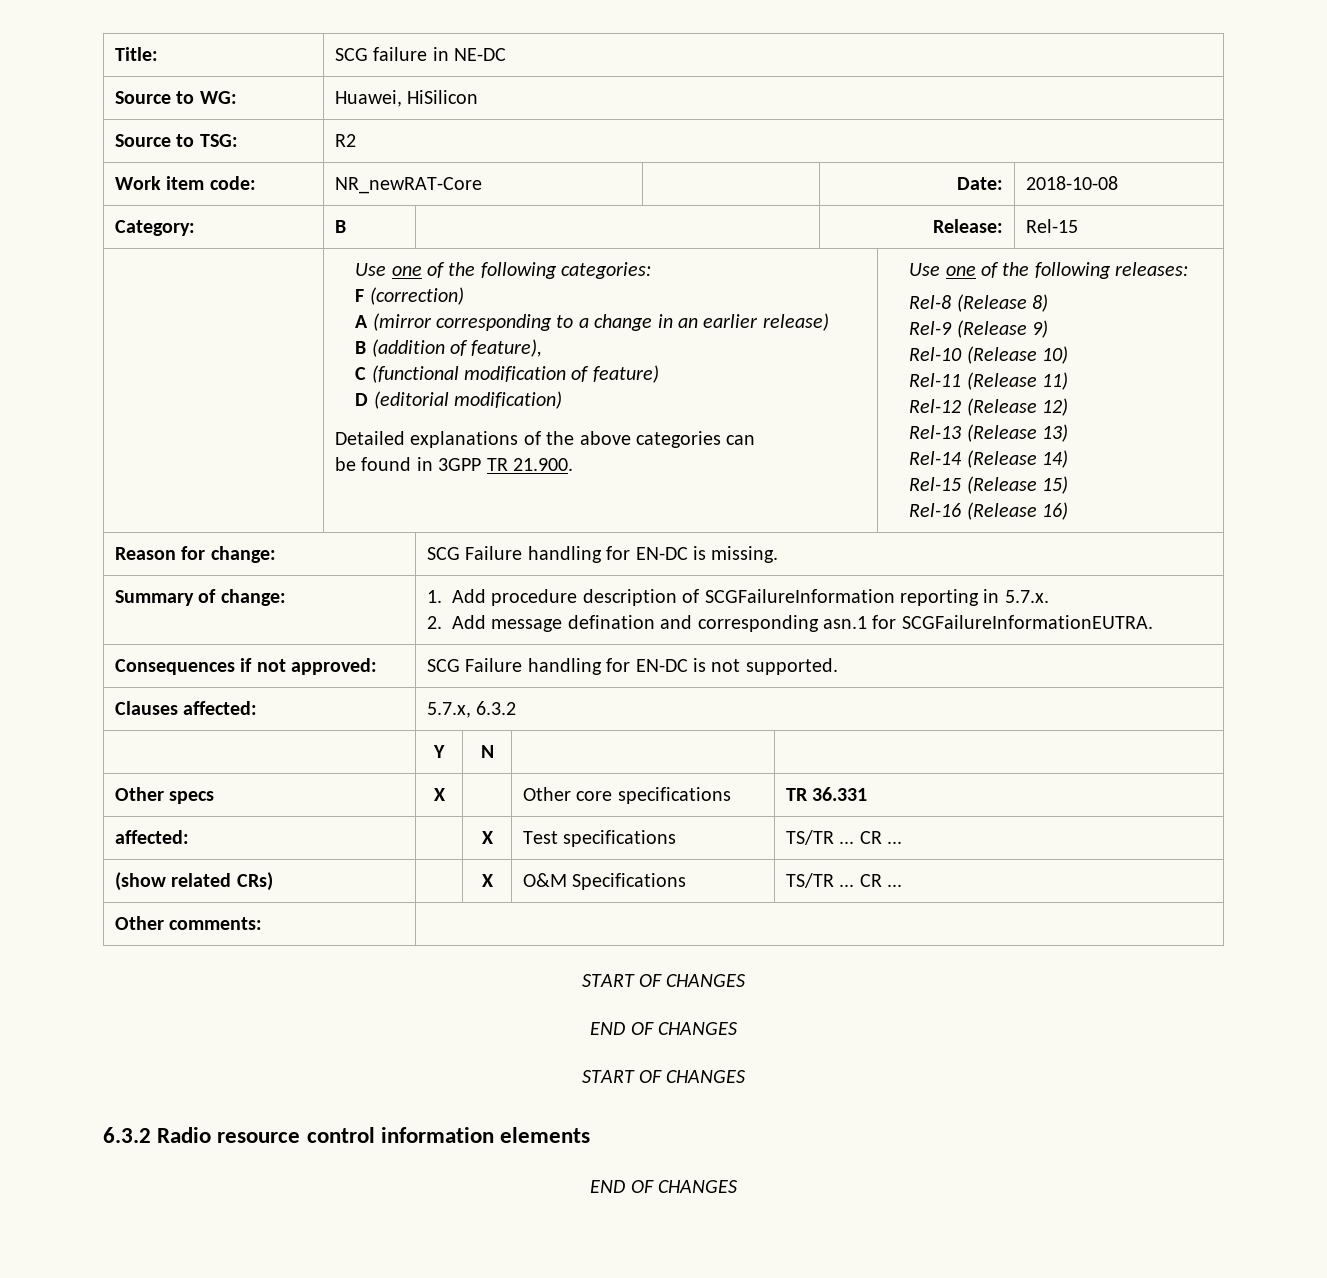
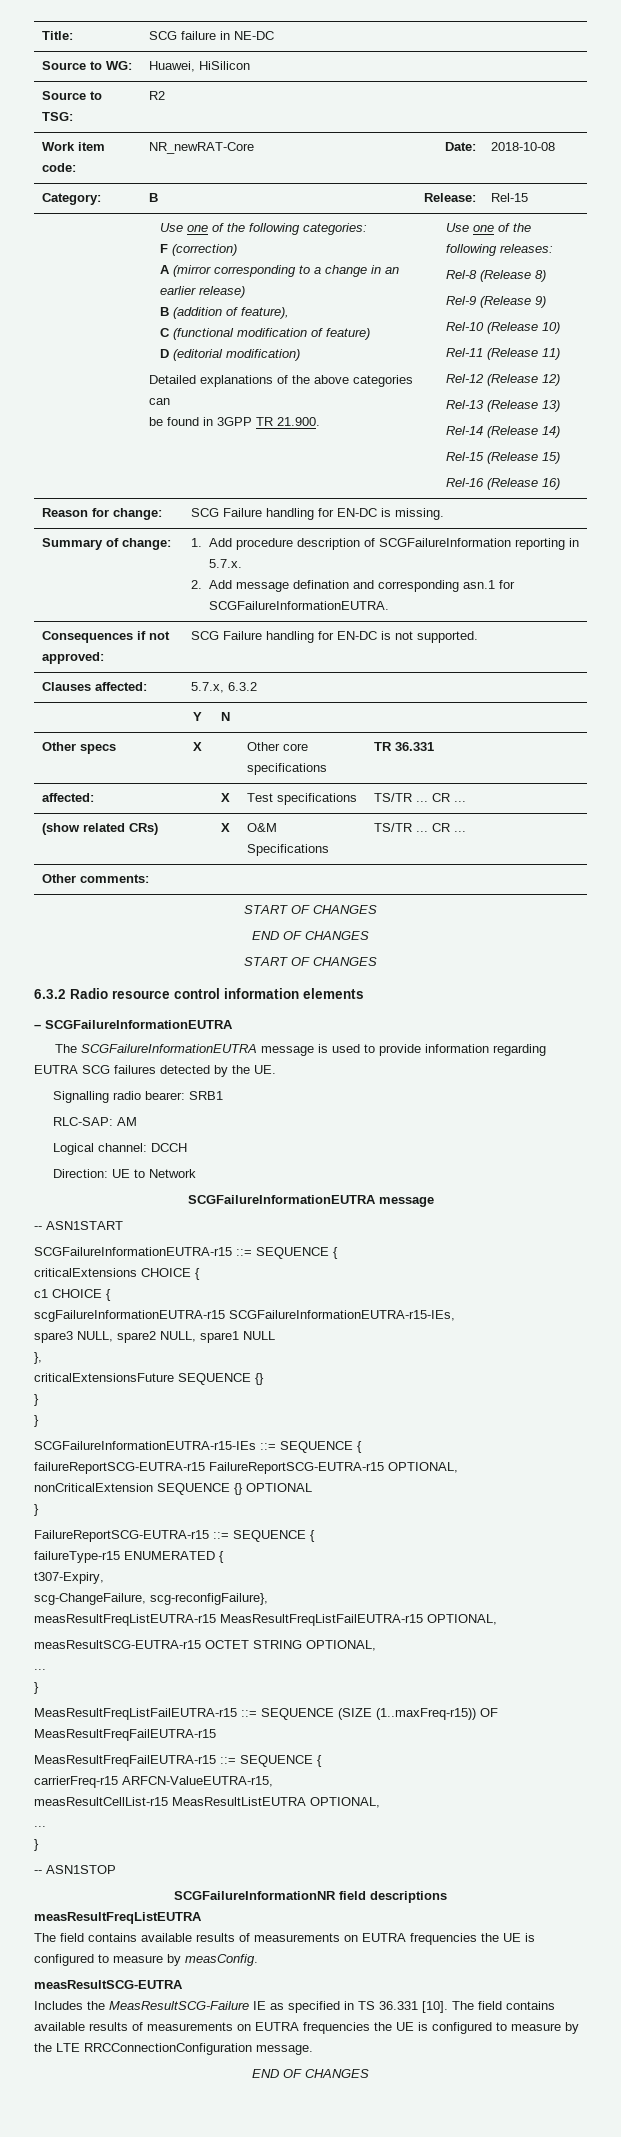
+ – SCGFailureInformationEUTRA
+ The SCGFailureInformationEUTRA message is used to provide information regarding EUTRA SCG failures detected by the UE.
+ Signalling radio bearer: SRB1
+ RLC-SAP: AM
+ Logical channel: DCCH
+ Direction: UE to Network
+ SCGFailureInformationEUTRA message
+ -- ASN1START
+ SCGFailureInformationEUTRA-r15 ::= SEQUENCE {
+ criticalExtensions CHOICE {
+ c1 CHOICE {
+ scgFailureInformationEUTRA-r15 SCGFailureInformationEUTRA-r15-IEs,
+ spare3 NULL, spare2 NULL, spare1 NULL
+ },
+ criticalExtensionsFuture SEQUENCE {}
+ }
+ }
+ SCGFailureInformationEUTRA-r15-IEs ::= SEQUENCE {
+ failureReportSCG-EUTRA-r15 FailureReportSCG-EUTRA-r15 OPTIONAL,
+ nonCriticalExtension SEQUENCE {} OPTIONAL
+ }
+ FailureReportSCG-EUTRA-r15 ::= SEQUENCE {
+ failureType-r15 ENUMERATED {
+ t307-Expiry,
+ scg-ChangeFailure, scg-reconfigFailure},
+ measResultFreqListEUTRA-r15 MeasResultFreqListFailEUTRA-r15 OPTIONAL,
+ measResultSCG-EUTRA-r15 OCTET STRING OPTIONAL,
+ ...
+ }
+ MeasResultFreqListFailEUTRA-r15 ::= SEQUENCE (SIZE (1..maxFreq-r15)) OF MeasResultFreqFailEUTRA-r15
+ MeasResultFreqFailEUTRA-r15 ::= SEQUENCE {
+ carrierFreq-r15 ARFCN-ValueEUTRA-r15,
+ measResultCellList-r15 MeasResultListEUTRA OPTIONAL,
+ ...
+ }
+ -- ASN1STOP
+ SCGFailureInformationNR field descriptions
+ measResultFreqListEUTRA
+ The field contains available results of measurements on EUTRA frequencies the UE is configured to measure by measConfig.
+ measResultSCG-EUTRA
+ Includes the MeasResultSCG-Failure IE as specified in TS 36.331 [10]. The field contains available results of measurements on EUTRA frequencies the UE is configured to measure by the LTE RRCConnectionConfiguration message.

